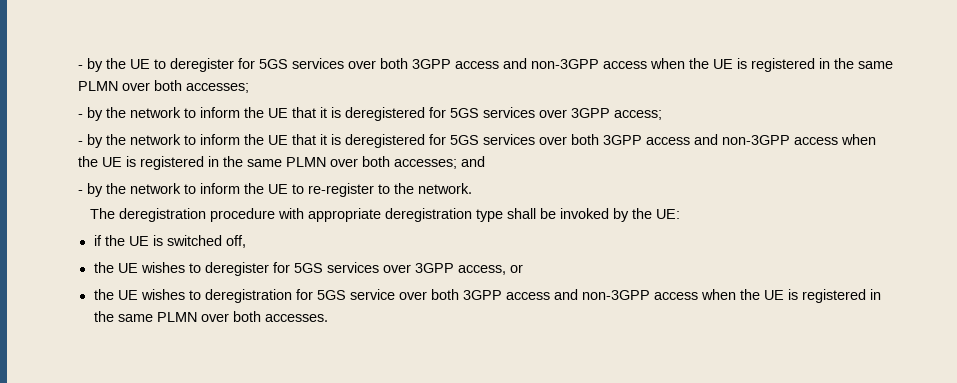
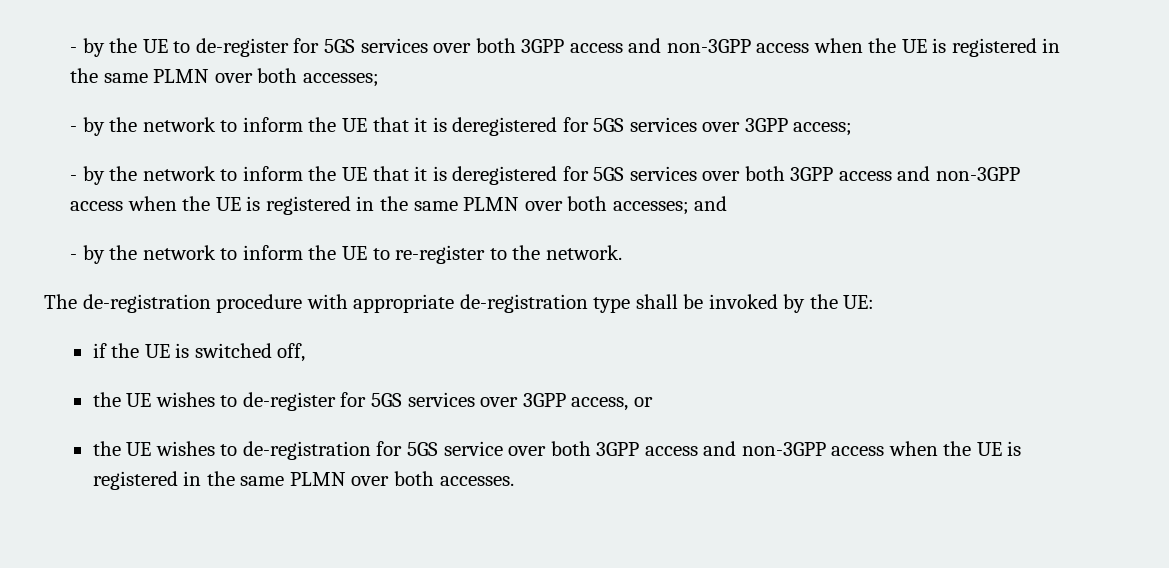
- - by the UE to deregister for 5GS services over both 3GPP access and non-3GPP access when the UE is registered in the same PLMN over both accesses;
+ - by the UE to de-register for 5GS services over both 3GPP access and non-3GPP access when the UE is registered in the same PLMN over both accesses;
- The deregistration procedure with appropriate deregistration type shall be invoked by the UE:
+ The de-registration procedure with appropriate de-registration type shall be invoked by the UE:
- the UE wishes to deregister for 5GS services over 3GPP access, or
+ the UE wishes to de-register for 5GS services over 3GPP access, or
- the UE wishes to deregistration for 5GS service over both 3GPP access and non-3GPP access when the UE is registered in the same PLMN over both accesses.
+ the UE wishes to de-registration for 5GS service over both 3GPP access and non-3GPP access when the UE is registered in the same PLMN over both accesses.

